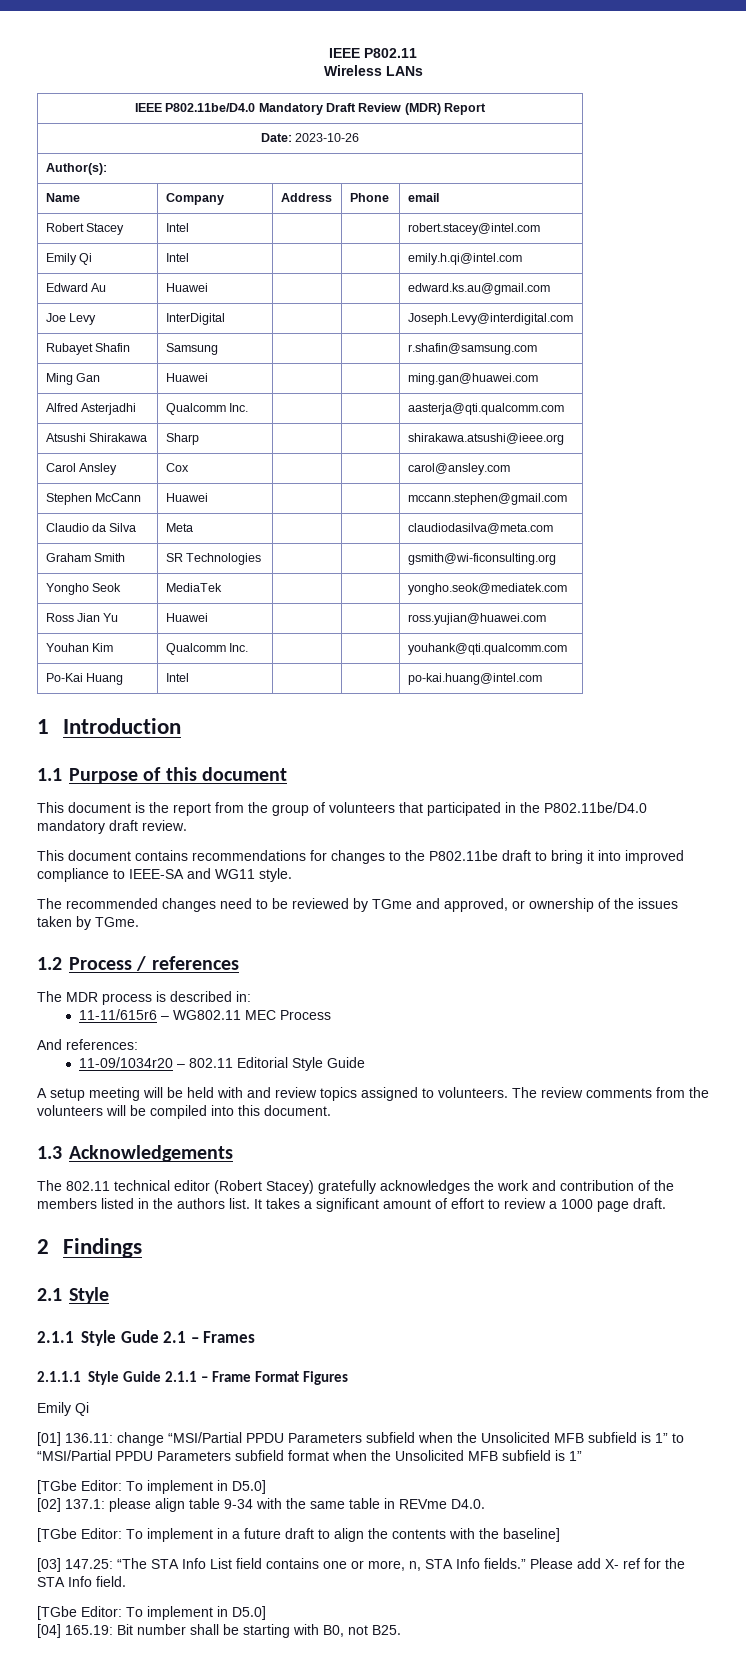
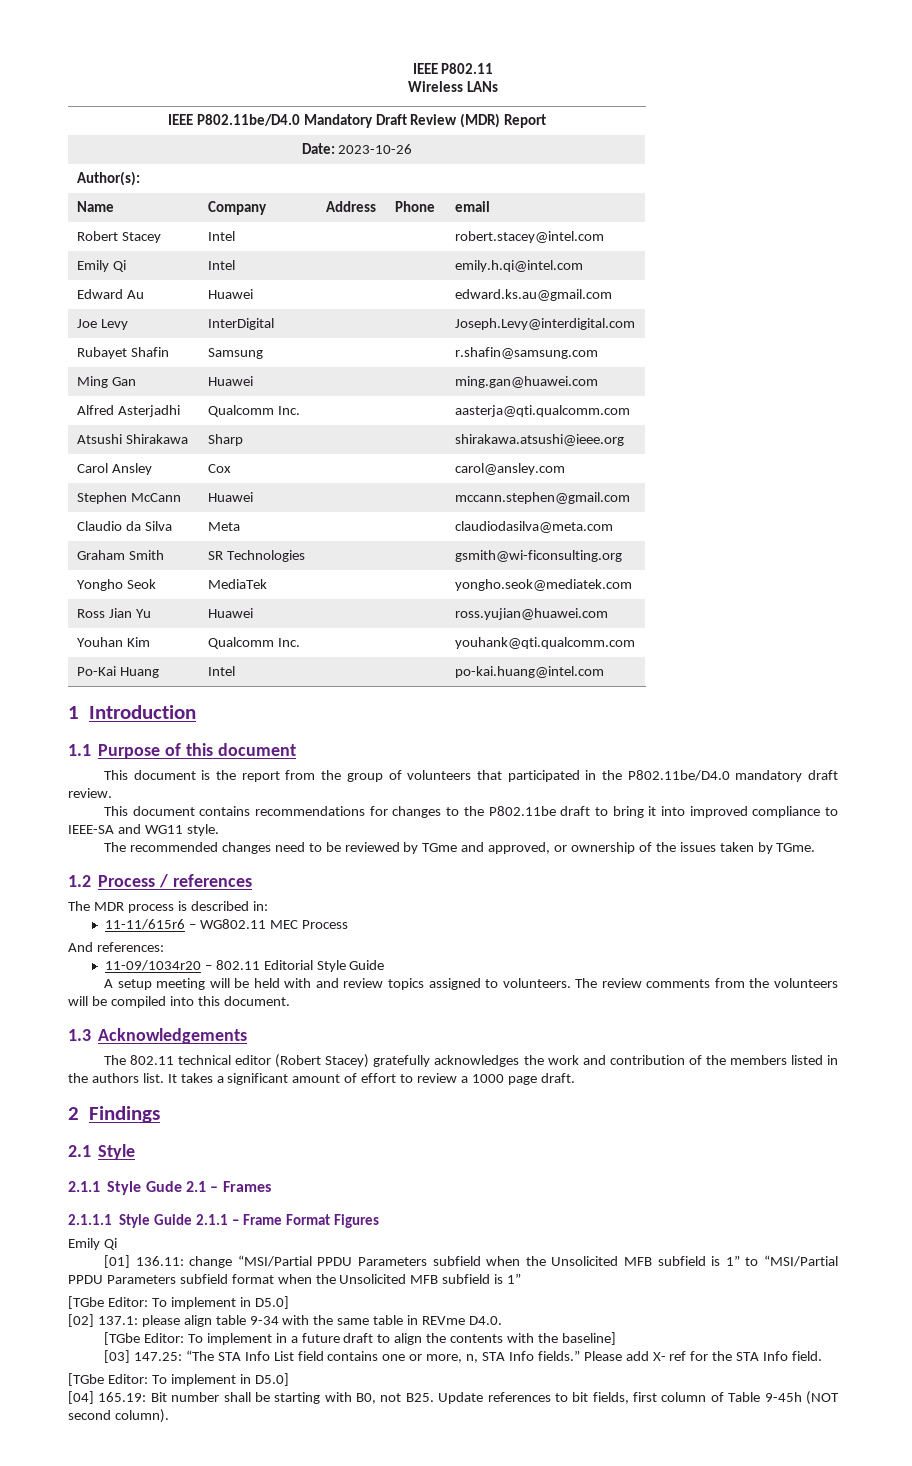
- [04] 165.19: Bit number shall be starting with B0, not B25.
+ [04] 165.19: Bit number shall be starting with B0, not B25. Update references to bit fields, first column of Table 9-45h (NOT second column).

